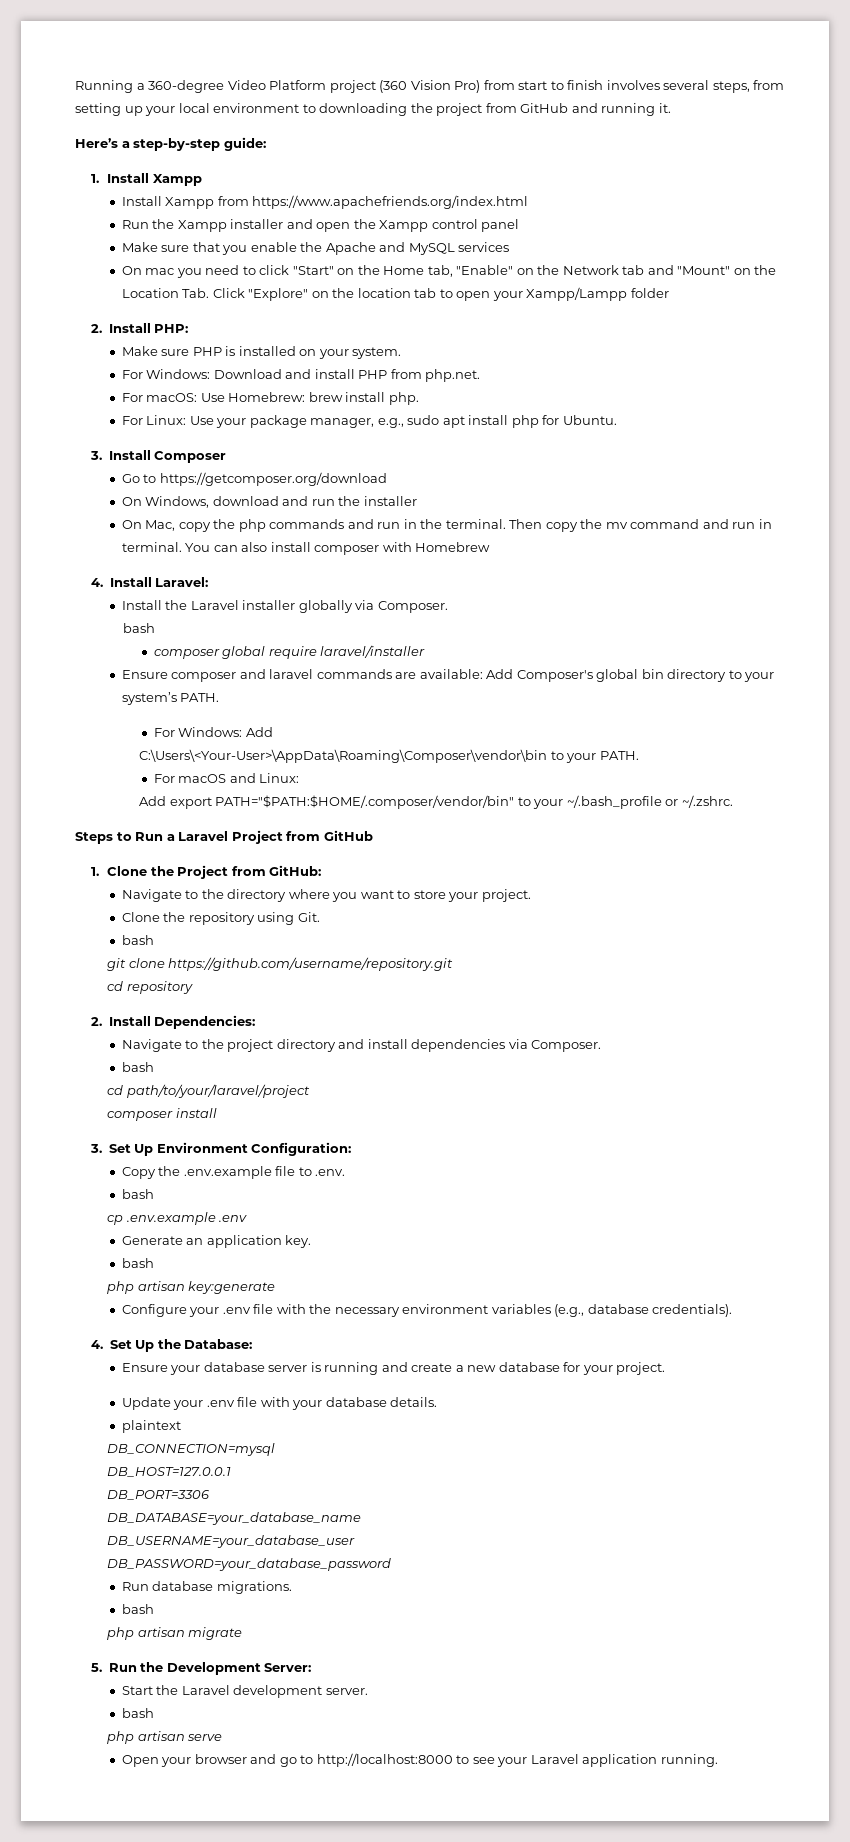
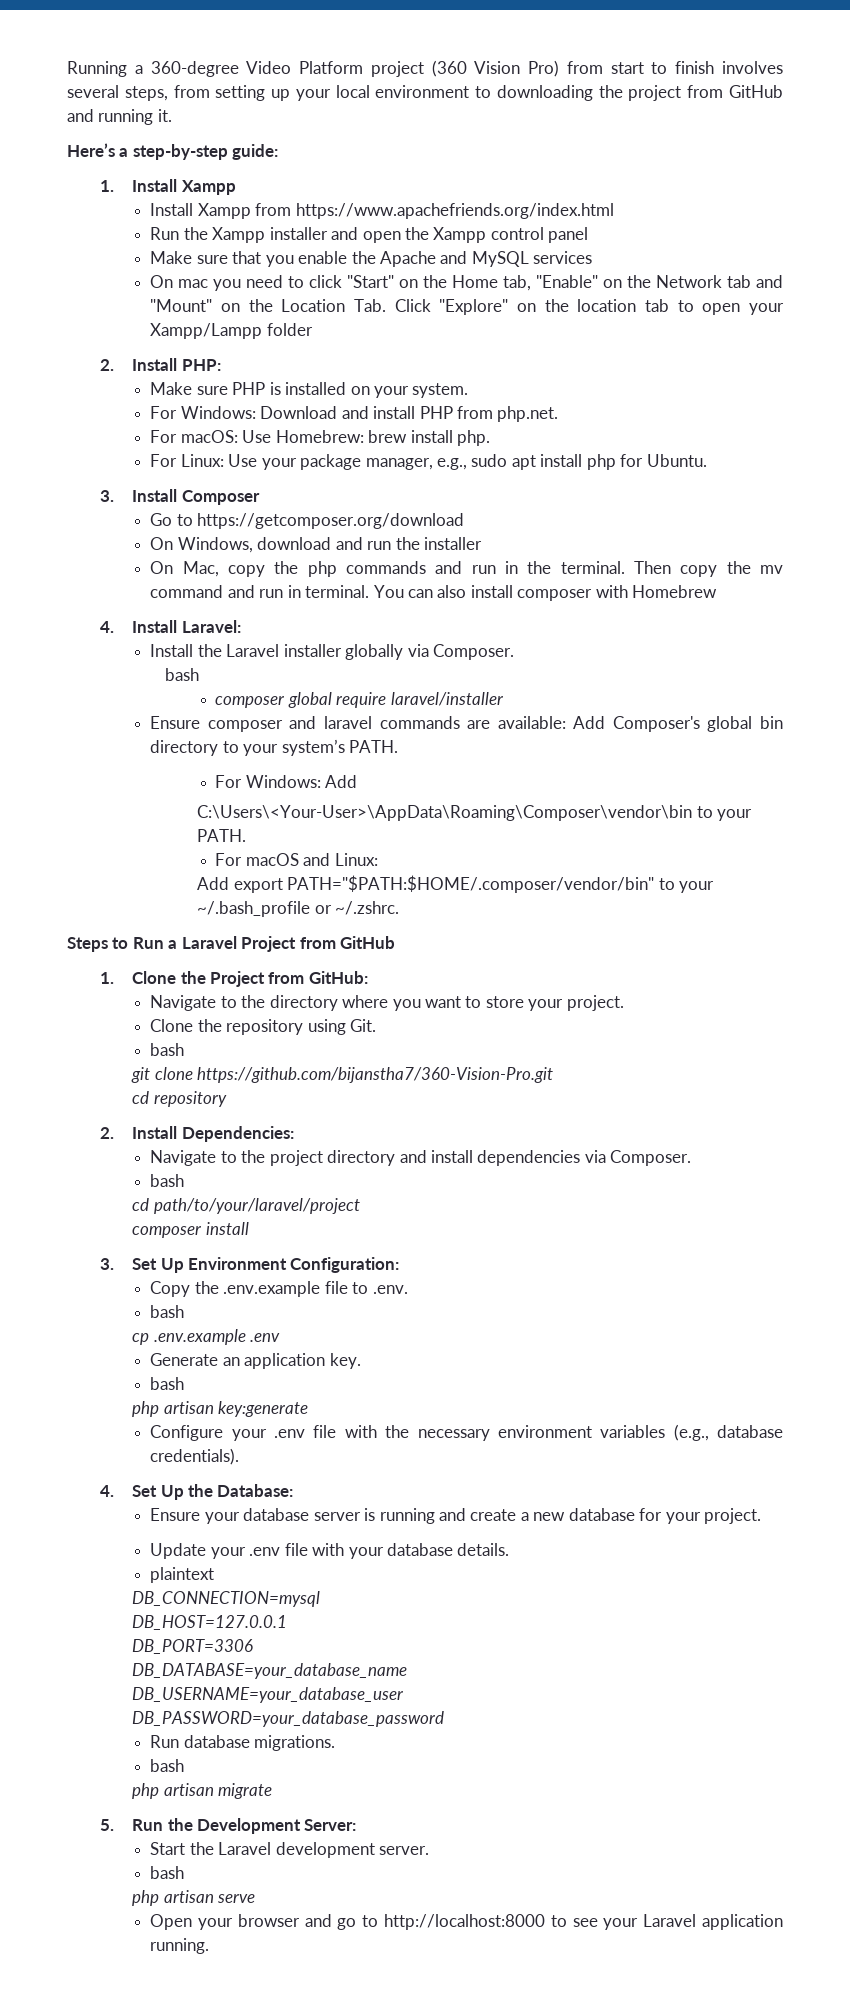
- git clone https://github.com/username/repository.git
+ git clone https://github.com/bijanstha7/360-Vision-Pro.git

